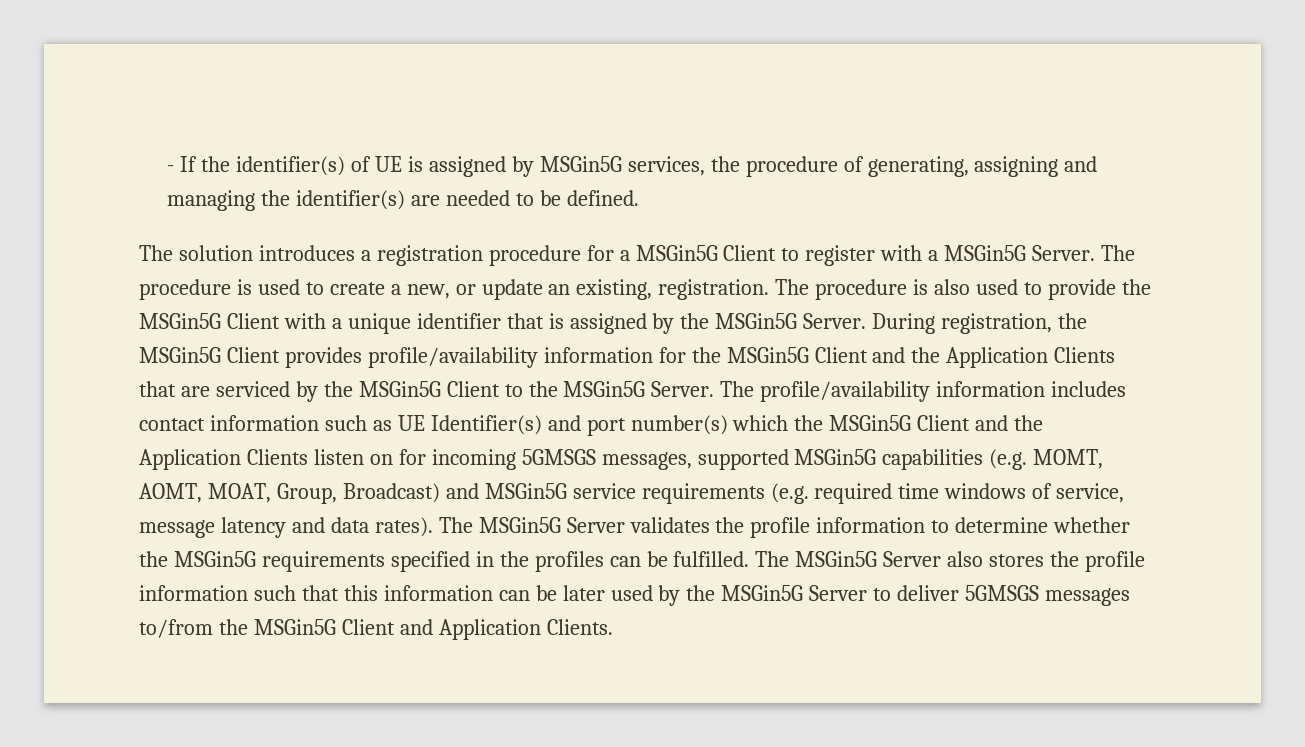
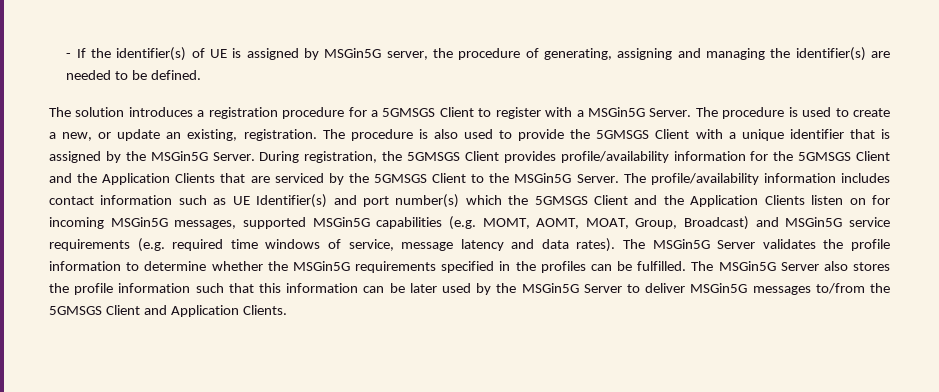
- - If the identifier(s) of UE is assigned by MSGin5G services, the procedure of generating, assigning and managing the identifier(s) are needed to be defined.
+ - If the identifier(s) of UE is assigned by MSGin5G server, the procedure of generating, assigning and managing the identifier(s) are needed to be defined.
- The solution introduces a registration procedure for a MSGin5G Client to register with a MSGin5G Server.
+ The solution introduces a registration procedure for a 5GMSGS Client to register with a MSGin5G Server.
- The procedure is also used to provide the MSGin5G Client with a unique identifier that is assigned by the MSGin5G Server.
+ The procedure is also used to provide the 5GMSGS Client with a unique identifier that is assigned by the MSGin5G Server.
- During registration, the MSGin5G Client provides profile/availability information for the MSGin5G Client and the Application Clients that are serviced by the MSGin5G Client to the MSGin5G Server.
+ During registration, the 5GMSGS Client provides profile/availability information for the 5GMSGS Client and the Application Clients that are serviced by the 5GMSGS Client to the MSGin5G Server.
- The profile/availability information includes contact information such as UE Identifier(s) and port number(s) which the MSGin5G Client and the Application Clients listen on for incoming 5GMSGS messages, supported MSGin5G capabilities (e.g. MOMT, AOMT, MOAT, Group, Broadcast) and MSGin5G service requirements (e.g. required time windows of service, message latency and data rates).
+ The profile/availability information includes contact information such as UE Identifier(s) and port number(s) which the 5GMSGS Client and the Application Clients listen on for incoming MSGin5G messages, supported MSGin5G capabilities (e.g. MOMT, AOMT, MOAT, Group, Broadcast) and MSGin5G service requirements (e.g. required time windows of service, message latency and data rates).
- The MSGin5G Server also stores the profile information such that this information can be later used by the MSGin5G Server to deliver 5GMSGS messages to/from the MSGin5G Client and Application Clients.
+ The MSGin5G Server also stores the profile information such that this information can be later used by the MSGin5G Server to deliver MSGin5G messages to/from the 5GMSGS Client and Application Clients.

